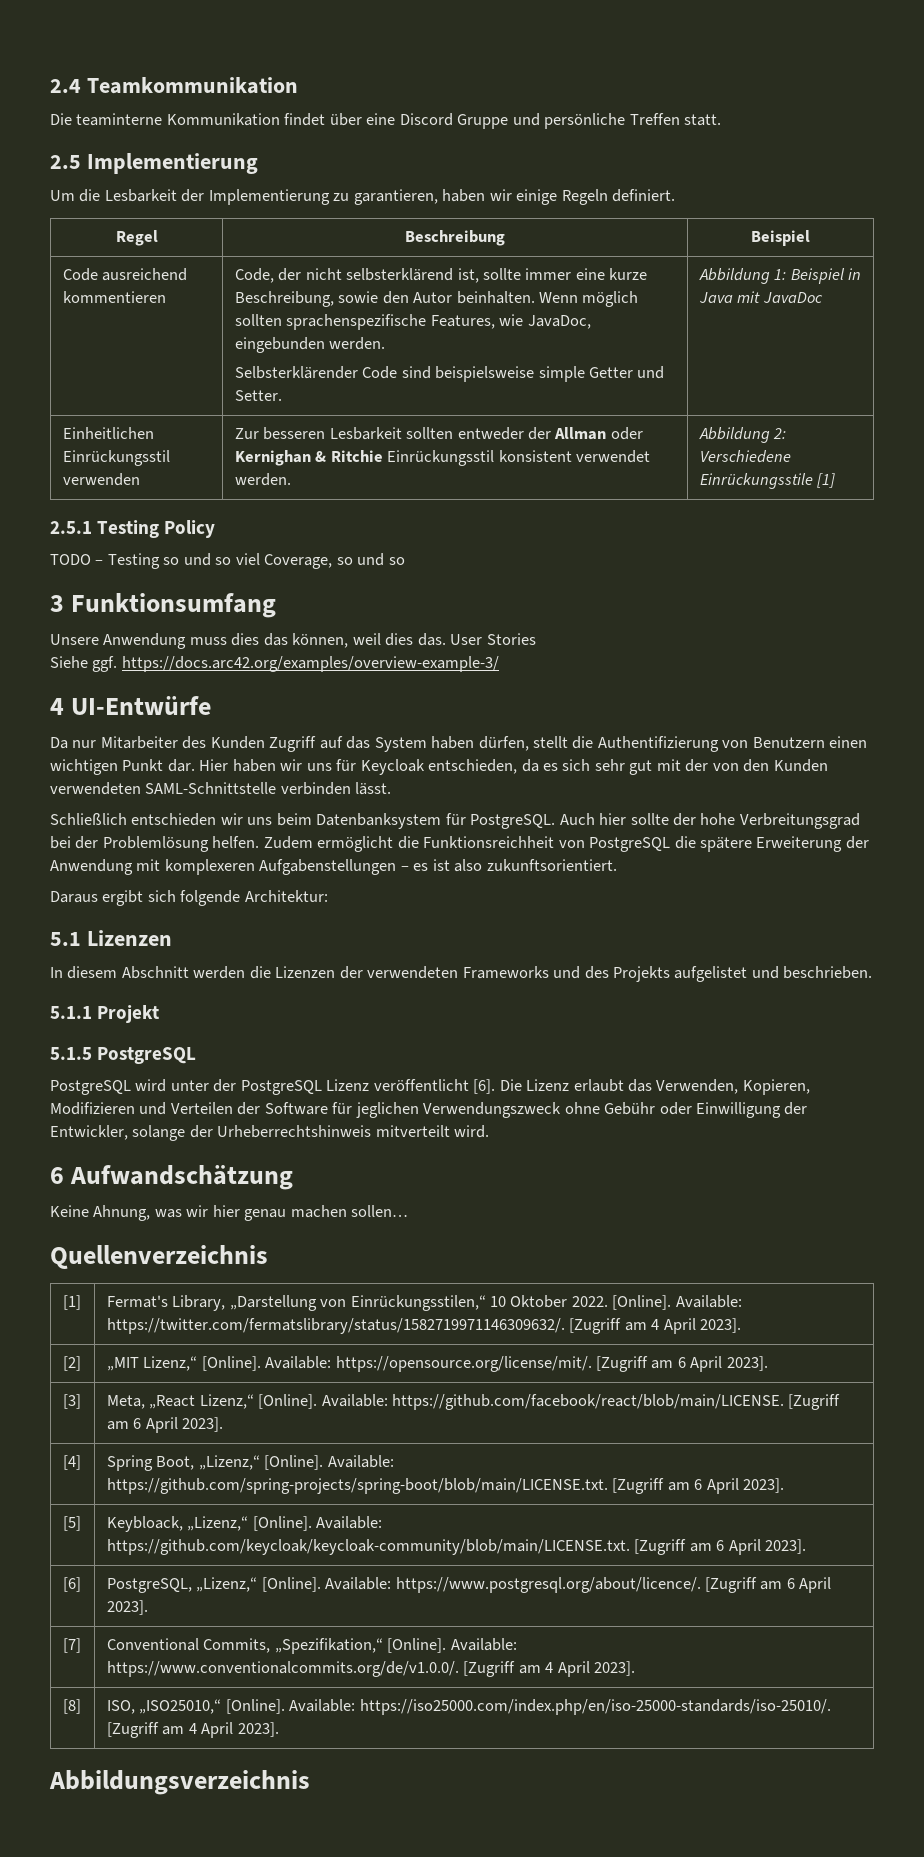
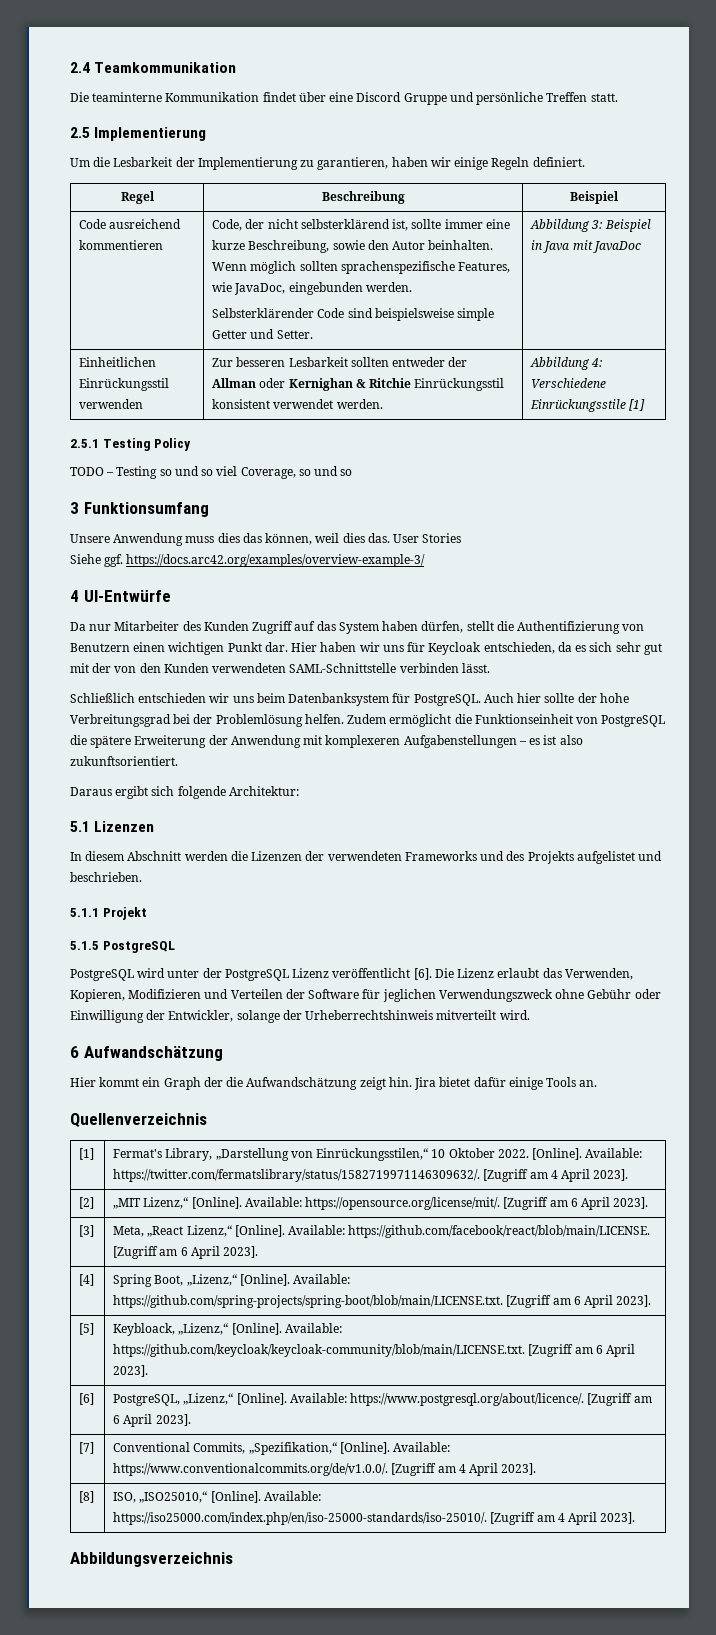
- Abbildung 1: Beispiel in Java mit JavaDoc
+ Abbildung 3: Beispiel in Java mit JavaDoc
- Einheitlichen Einrückungsstil verwenden | Zur besseren Lesbarkeit sollten entweder der Allman oder Kernighan & Ritchie Einrückungsstil konsistent verwendet werden. | Abbildung 2: Verschiedene Einrückungsstile [1]
+ Einheitlichen Einrückungsstil verwenden | Zur besseren Lesbarkeit sollten entweder der Allman oder Kernighan & Ritchie Einrückungsstil konsistent verwendet werden. | Abbildung 4: Verschiedene Einrückungsstile [1]
- Zudem ermöglicht die Funktionsreichheit von PostgreSQL die spätere Erweiterung der Anwendung mit komplexeren Aufgabenstellungen – es ist also zukunftsorientiert.
+ Zudem ermöglicht die Funktionseinheit von PostgreSQL die spätere Erweiterung der Anwendung mit komplexeren Aufgabenstellungen – es ist also zukunftsorientiert.
- Keine Ahnung, was wir hier genau machen sollen…
+ Hier kommt ein Graph der die Aufwandschätzung zeigt hin. Jira bietet dafür einige Tools an.

